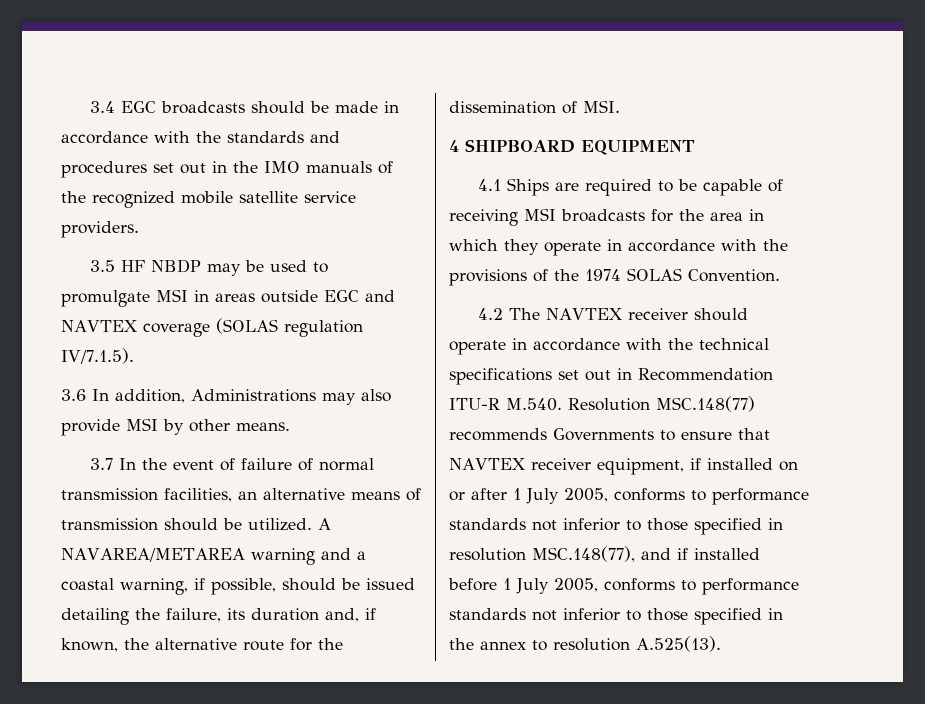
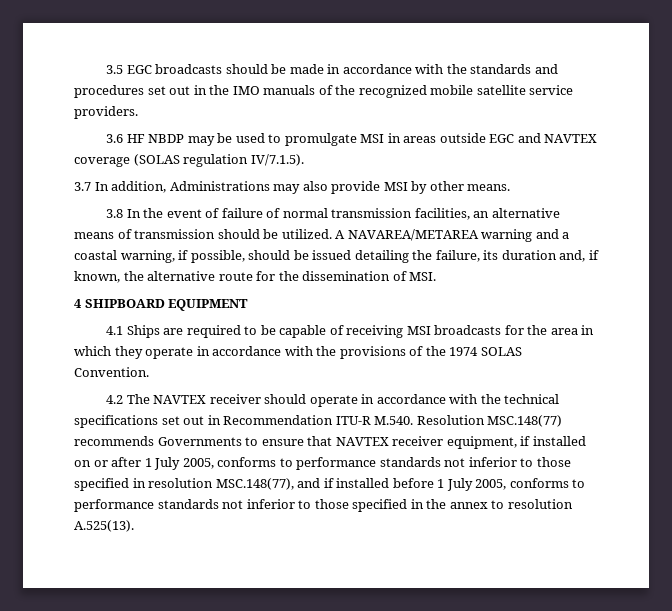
- 3.4 EGC broadcasts should be made in accordance with the standards and procedures set out in the IMO manuals of the recognized mobile satellite service providers.
+ 3.5 EGC broadcasts should be made in accordance with the standards and procedures set out in the IMO manuals of the recognized mobile satellite service providers.
- 3.5 HF NBDP may be used to promulgate MSI in areas outside EGC and NAVTEX coverage (SOLAS regulation IV/7.1.5).
+ 3.6 HF NBDP may be used to promulgate MSI in areas outside EGC and NAVTEX coverage (SOLAS regulation IV/7.1.5).
- 3.6 In addition, Administrations may also provide MSI by other means.
+ 3.7 In addition, Administrations may also provide MSI by other means.
- 3.7 In the event of failure of normal transmission facilities, an alternative means of transmission should be utilized.
+ 3.8 In the event of failure of normal transmission facilities, an alternative means of transmission should be utilized.

